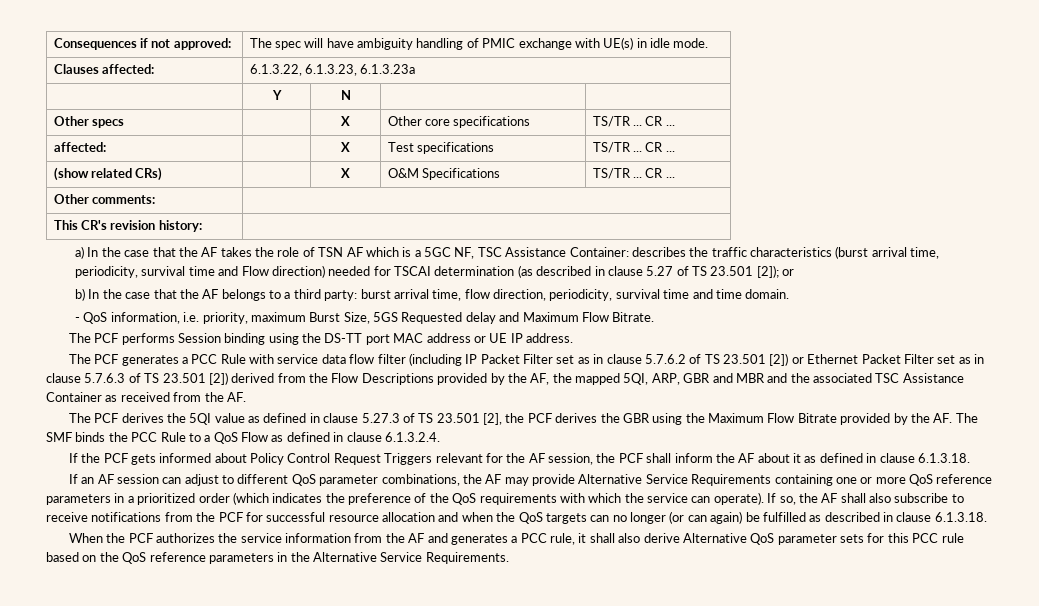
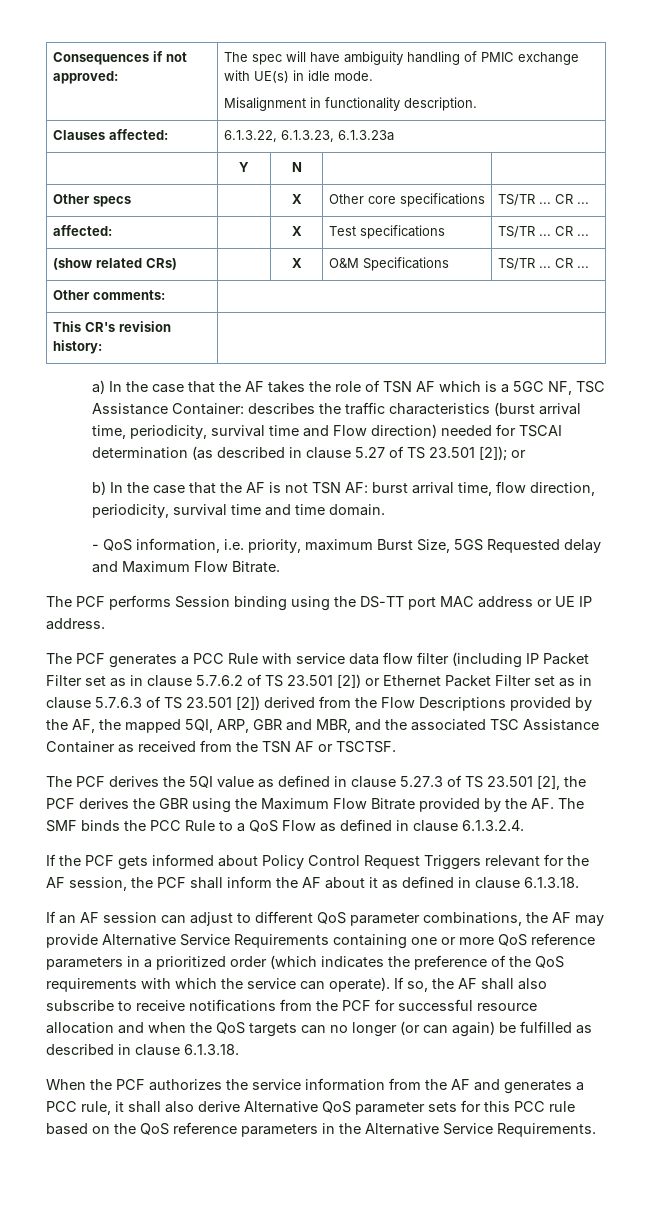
  Consequences if not approved: | The spec will have ambiguity handling of PMIC exchange with UE(s) in idle mode.
+ Misalignment in functionality description.
- b) In the case that the AF belongs to a third party: burst arrival time, flow direction, periodicity, survival time and time domain.
+ b) In the case that the AF is not TSN AF: burst arrival time, flow direction, periodicity, survival time and time domain.
- The PCF generates a PCC Rule with service data flow filter (including IP Packet Filter set as in clause 5.7.6.2 of TS 23.501 [2]) or Ethernet Packet Filter set as in clause 5.7.6.3 of TS 23.501 [2]) derived from the Flow Descriptions provided by the AF, the mapped 5QI, ARP, GBR and MBR and the associated TSC Assistance Container as received from the AF.
+ The PCF generates a PCC Rule with service data flow filter (including IP Packet Filter set as in clause 5.7.6.2 of TS 23.501 [2]) or Ethernet Packet Filter set as in clause 5.7.6.3 of TS 23.501 [2]) derived from the Flow Descriptions provided by the AF, the mapped 5QI, ARP, GBR and MBR, and the associated TSC Assistance Container as received from the TSN AF or TSCTSF.

